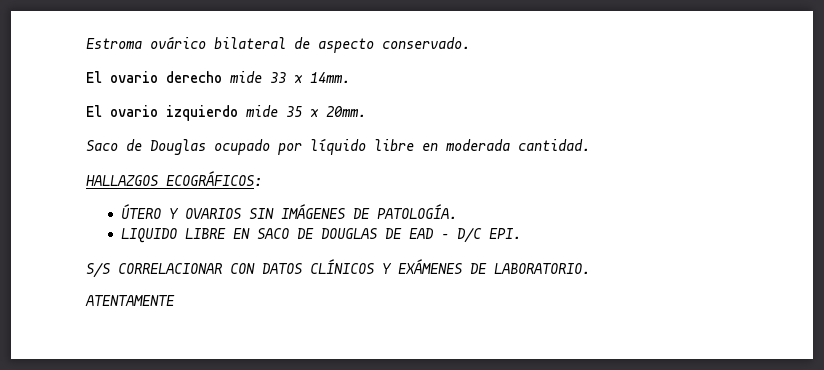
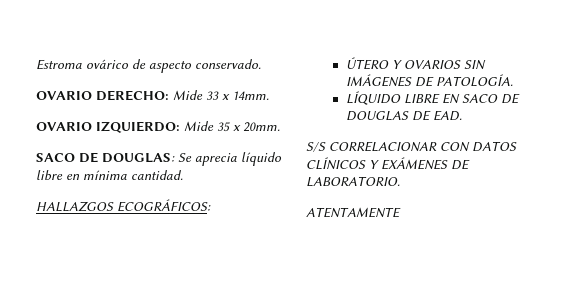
- Estroma ovárico bilateral de aspecto conservado.
+ Estroma ovárico de aspecto conservado.
- El ovario derecho mide 33 x 14mm.
+ OVARIO DERECHO: Mide 33 x 14mm.
- El ovario izquierdo mide 35 x 20mm.
+ OVARIO IZQUIERDO: Mide 35 x 20mm.
- Saco de Douglas ocupado por líquido libre en moderada cantidad.
+ SACO DE DOUGLAS: Se aprecia líquido libre en mínima cantidad.
- LIQUIDO LIBRE EN SACO DE DOUGLAS DE EAD – D/C EPI.
+ LÍQUIDO LIBRE EN SACO DE DOUGLAS DE EAD.

